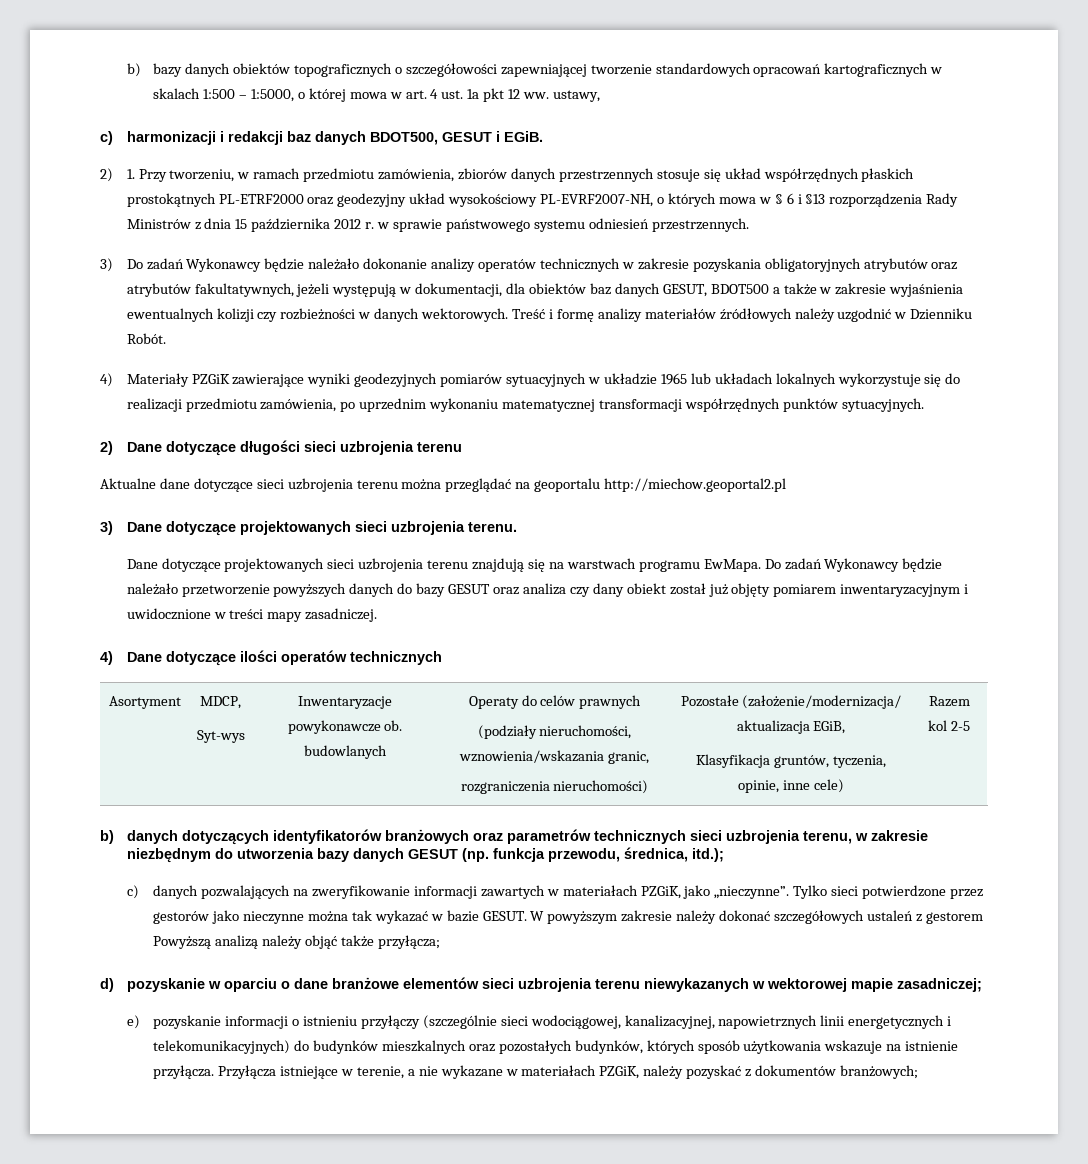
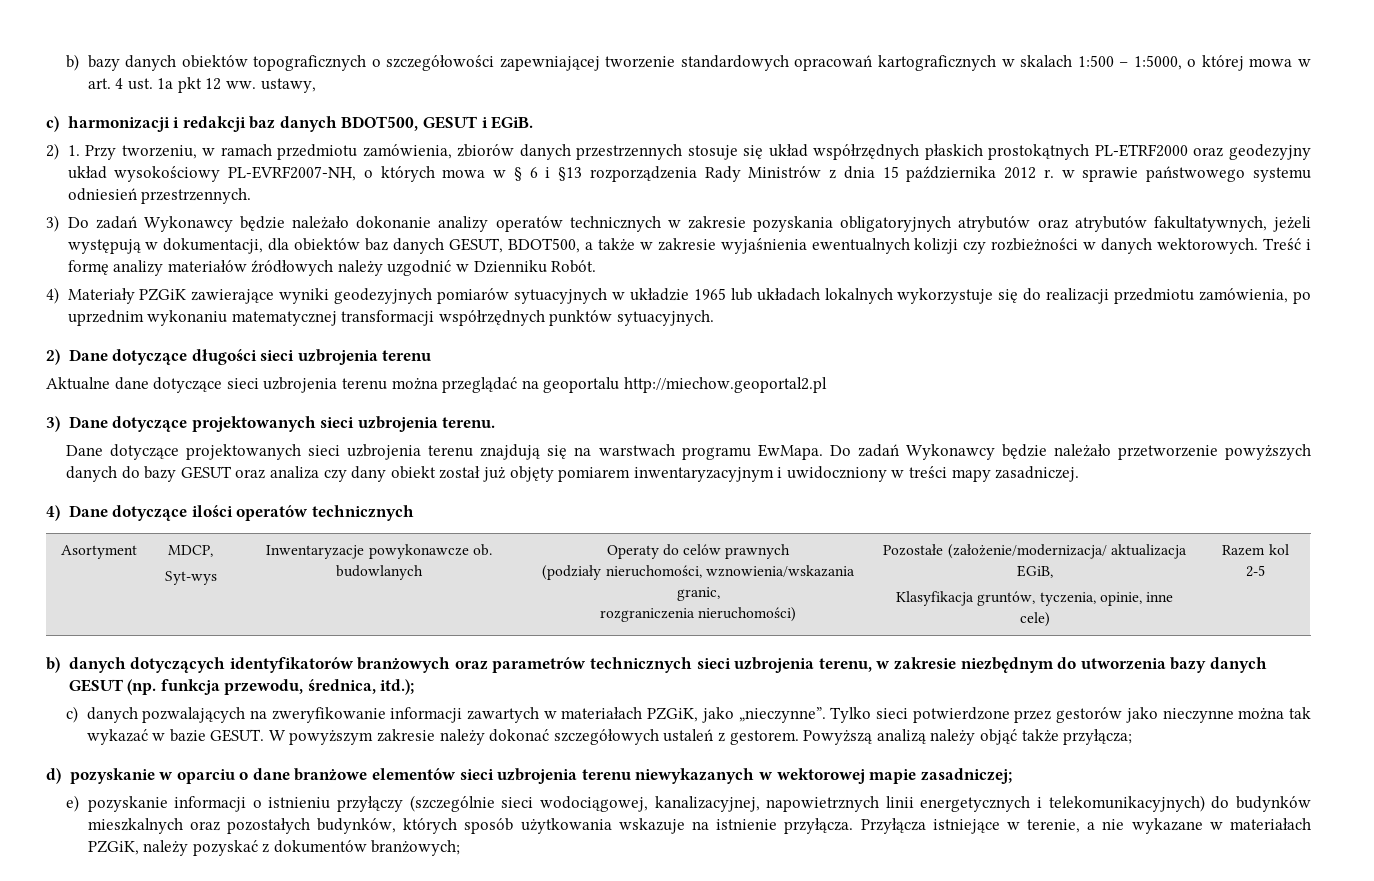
- 3) Do zadań Wykonawcy będzie należało dokonanie analizy operatów technicznych w zakresie pozyskania obligatoryjnych atrybutów oraz atrybutów fakultatywnych, jeżeli występują w dokumentacji, dla obiektów baz danych GESUT, BDOT500 a także w zakresie wyjaśnienia ewentualnych kolizji czy rozbieżności w danych wektorowych.
+ 3) Do zadań Wykonawcy będzie należało dokonanie analizy operatów technicznych w zakresie pozyskania obligatoryjnych atrybutów oraz atrybutów fakultatywnych, jeżeli występują w dokumentacji, dla obiektów baz danych GESUT, BDOT500, a także w zakresie wyjaśnienia ewentualnych kolizji czy rozbieżności w danych wektorowych.
- Do zadań Wykonawcy będzie należało przetworzenie powyższych danych do bazy GESUT oraz analiza czy dany obiekt został już objęty pomiarem inwentaryzacyjnym i uwidocznione w treści mapy zasadniczej.
+ Do zadań Wykonawcy będzie należało przetworzenie powyższych danych do bazy GESUT oraz analiza czy dany obiekt został już objęty pomiarem inwentaryzacyjnym i uwidoczniony w treści mapy zasadniczej.
- W powyższym zakresie należy dokonać szczegółowych ustaleń z gestorem Powyższą analizą należy objąć także przyłącza;
+ W powyższym zakresie należy dokonać szczegółowych ustaleń z gestorem. Powyższą analizą należy objąć także przyłącza;

